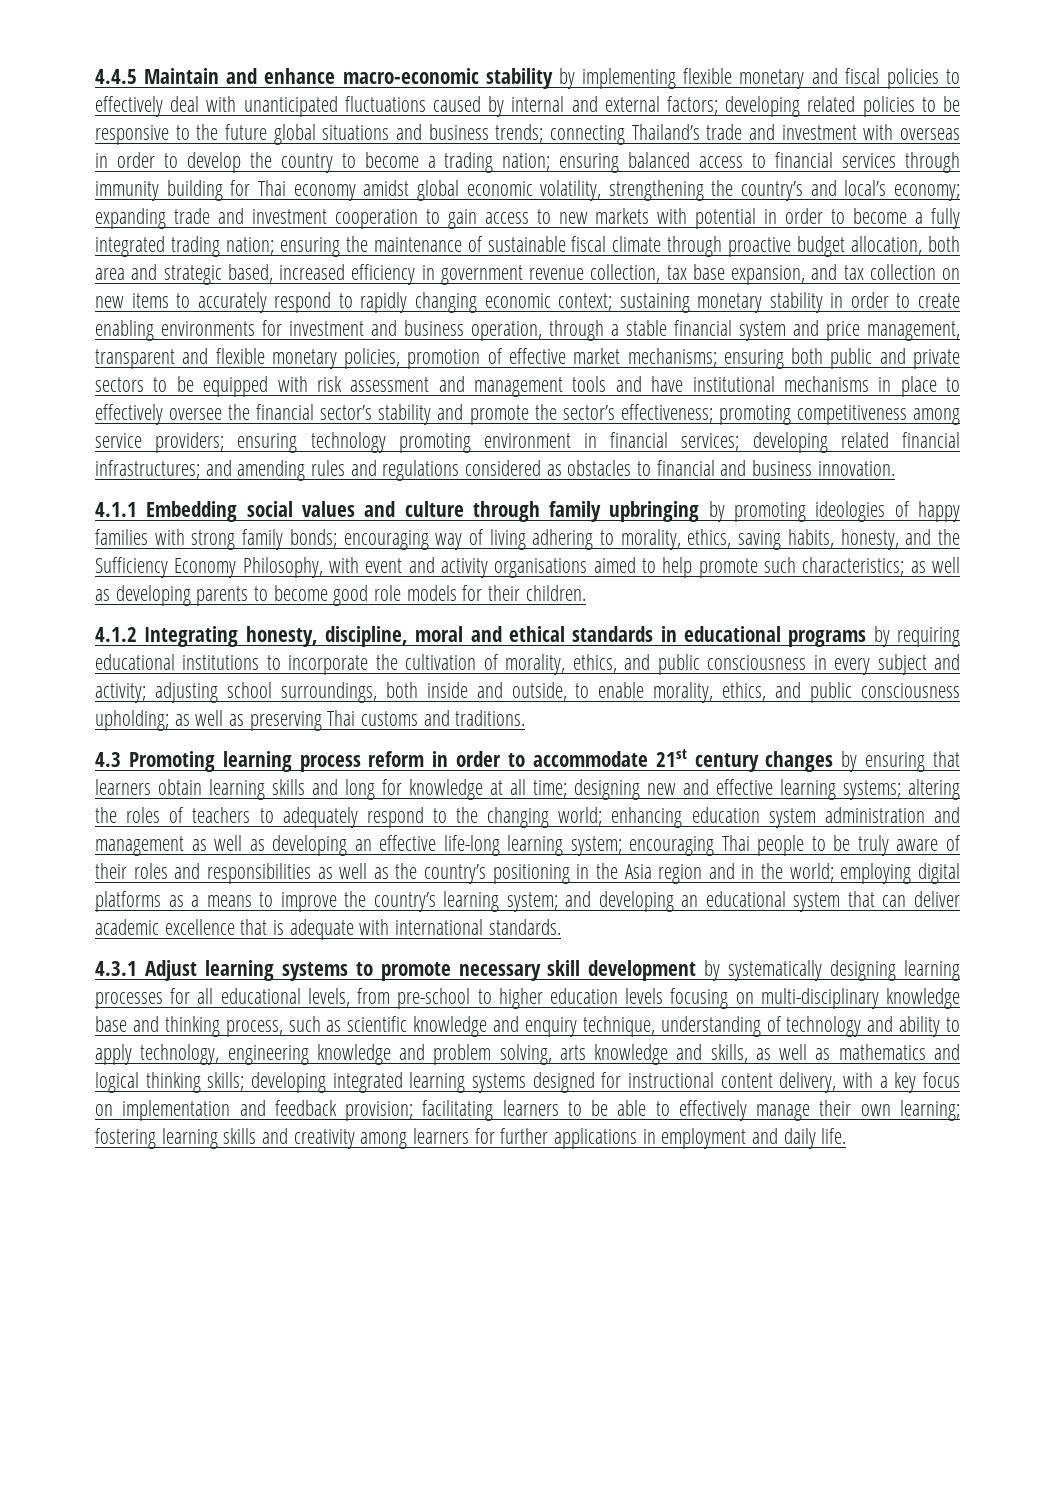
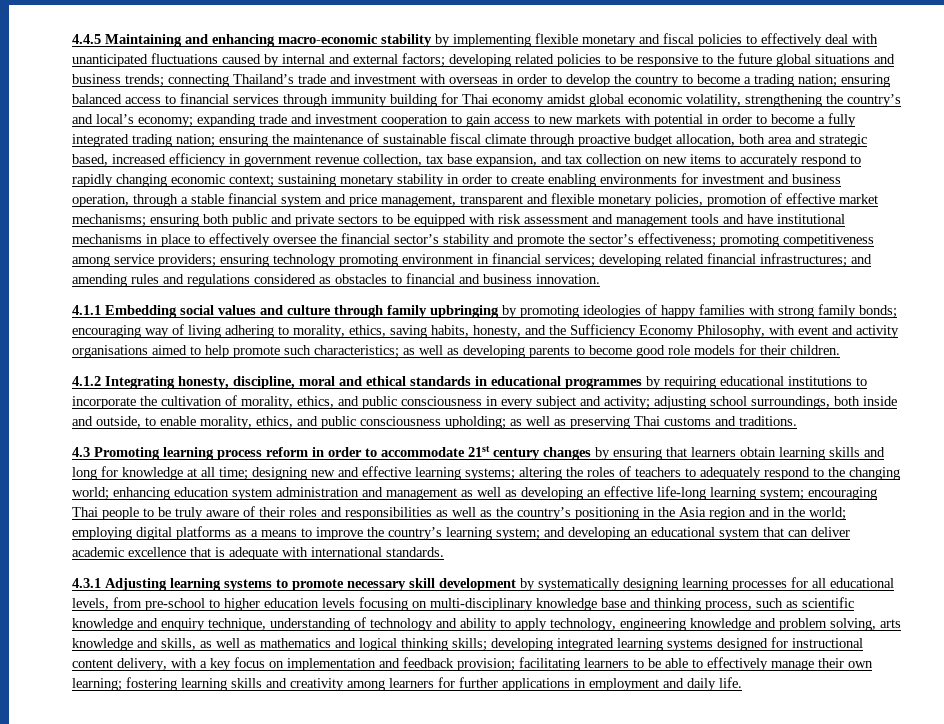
- 4.4.5 Maintain and enhance macro-economic stability by implementing flexible monetary and fiscal policies to effectively deal with unanticipated fluctuations caused by internal and external factors;
+ 4.4.5 Maintaining and enhancing macro-economic stability by implementing flexible monetary and fiscal policies to effectively deal with unanticipated fluctuations caused by internal and external factors;
- 4.1.2 Integrating honesty, discipline, moral and ethical standards in educational programs by requiring educational institutions to incorporate the cultivation of morality, ethics, and public consciousness in every subject and activity; adjusting school surroundings, both inside and outside, to enable morality, ethics, and public consciousness upholding; as well as preserving Thai customs and traditions.
+ 4.1.2 Integrating honesty, discipline, moral and ethical standards in educational programmes by requiring educational institutions to incorporate the cultivation of morality, ethics, and public consciousness in every subject and activity; adjusting school surroundings, both inside and outside, to enable morality, ethics, and public consciousness upholding; as well as preserving Thai customs and traditions.
- 4.3.1 Adjust learning systems to promote necessary skill development by systematically designing learning processes for all educational levels, from pre-school to higher education levels focusing on multi-disciplinary knowledge base and thinking process, such as scientific knowledge and enquiry technique, understanding of technology and ability to apply technology, engineering knowledge and problem solving, arts knowledge and skills, as well as mathematics and logical thinking skills;
+ 4.3.1 Adjusting learning systems to promote necessary skill development by systematically designing learning processes for all educational levels, from pre-school to higher education levels focusing on multi-disciplinary knowledge base and thinking process, such as scientific knowledge and enquiry technique, understanding of technology and ability to apply technology, engineering knowledge and problem solving, arts knowledge and skills, as well as mathematics and logical thinking skills;

